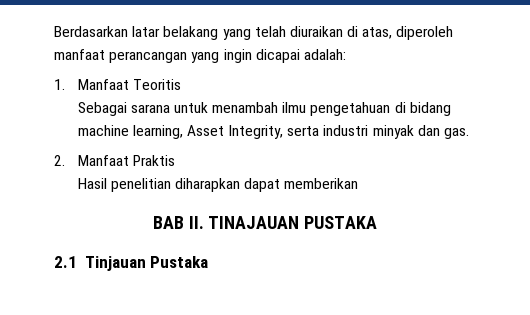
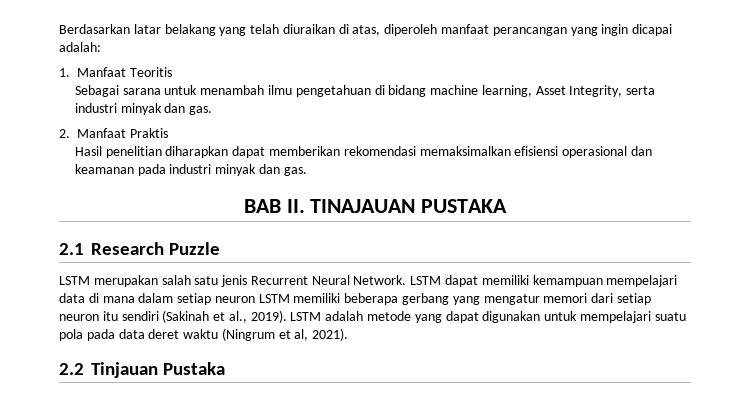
- Hasil penelitian diharapkan dapat memberikan
+ Hasil penelitian diharapkan dapat memberikan rekomendasi memaksimalkan efisiensi operasional dan keamanan pada industri minyak dan gas.
- 2.1 Tinjauan Pustaka
+ 2.1 Research Puzzle
+ LSTM merupakan salah satu jenis Recurrent Neural Network. LSTM dapat memiliki kemampuan mempelajari data di mana dalam setiap neuron LSTM memiliki beberapa gerbang yang mengatur memori dari setiap neuron itu sendiri (Sakinah et al., 2019). LSTM adalah metode yang dapat digunakan untuk mempelajari suatu pola pada data deret waktu (Ningrum et al, 2021).
+ 2.2 Tinjauan Pustaka

